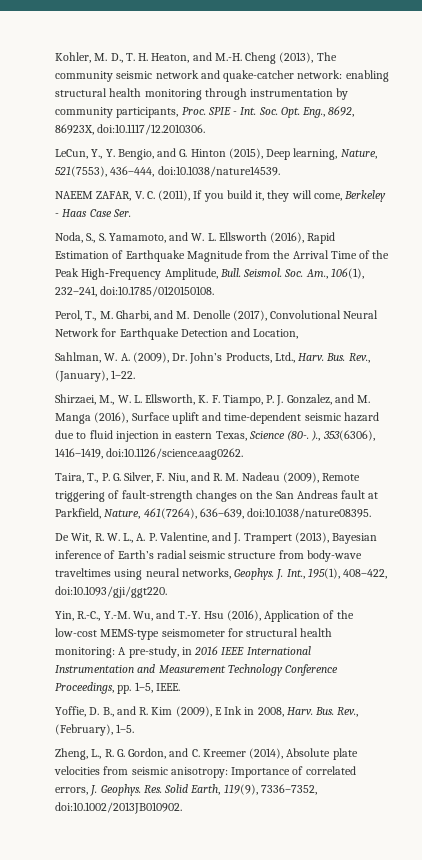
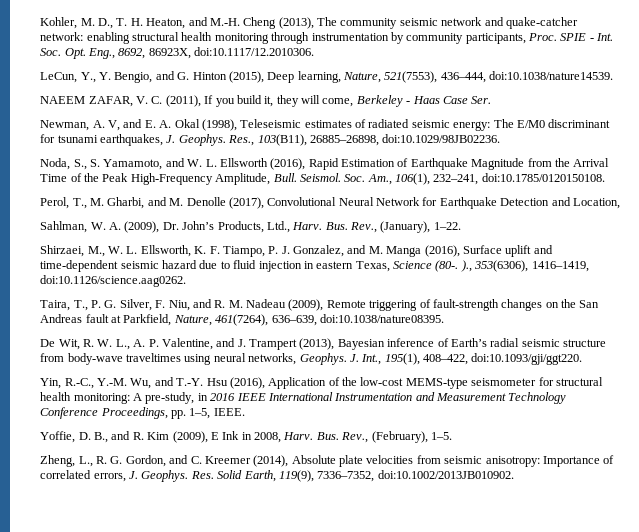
+ Newman, A. V, and E. A. Okal (1998), Teleseismic estimates of radiated seismic energy: The E/M0 discriminant for tsunami earthquakes, J. Geophys. Res., 103(B11), 26885–26898, doi:10.1029/98JB02236.

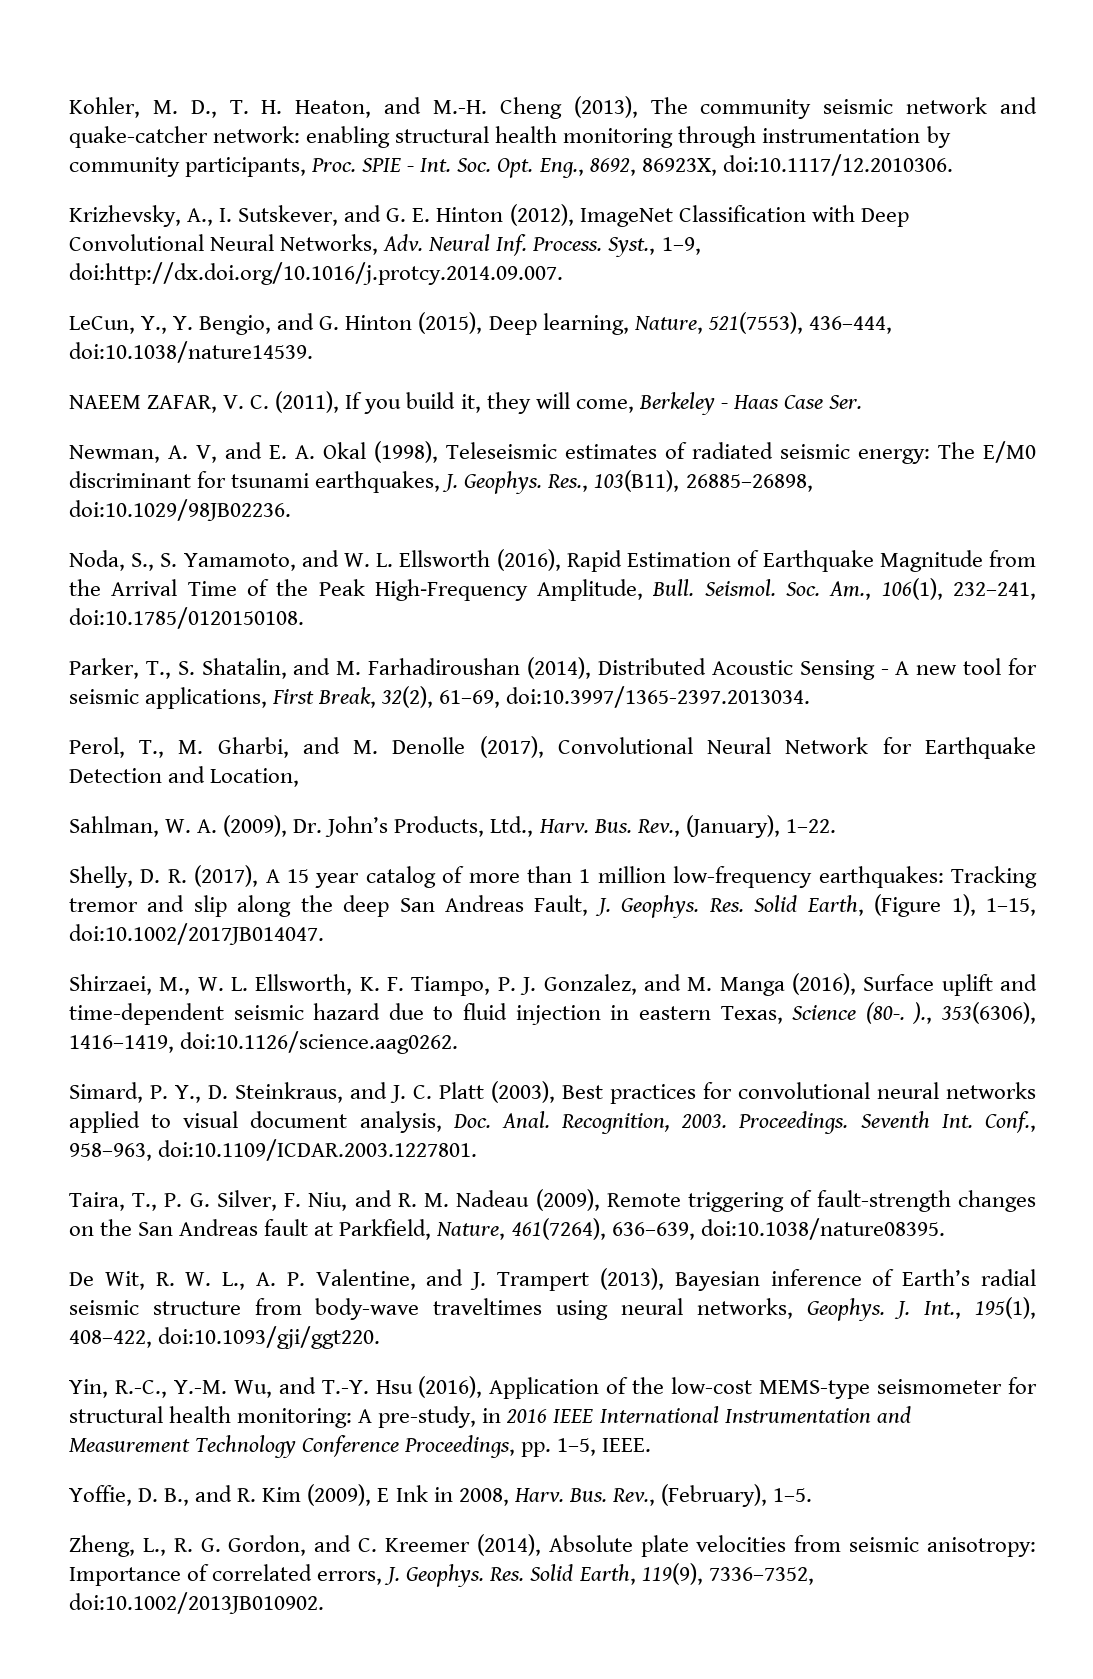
+ Krizhevsky, A., I. Sutskever, and G. E. Hinton (2012), ImageNet Classification with Deep Convolutional Neural Networks, Adv. Neural Inf. Process. Syst., 1–9, doi:http://dx.doi.org/10.1016/j.protcy.2014.09.007.
+ Parker, T., S. Shatalin, and M. Farhadiroushan (2014), Distributed Acoustic Sensing - A new tool for seismic applications, First Break, 32(2), 61–69, doi:10.3997/1365-2397.2013034.
+ Shelly, D. R. (2017), A 15 year catalog of more than 1 million low-frequency earthquakes: Tracking tremor and slip along the deep San Andreas Fault, J. Geophys. Res. Solid Earth, (Figure 1), 1–15, doi:10.1002/2017JB014047.
+ Simard, P. Y., D. Steinkraus, and J. C. Platt (2003), Best practices for convolutional neural networks applied to visual document analysis, Doc. Anal. Recognition, 2003. Proceedings. Seventh Int. Conf., 958–963, doi:10.1109/ICDAR.2003.1227801.

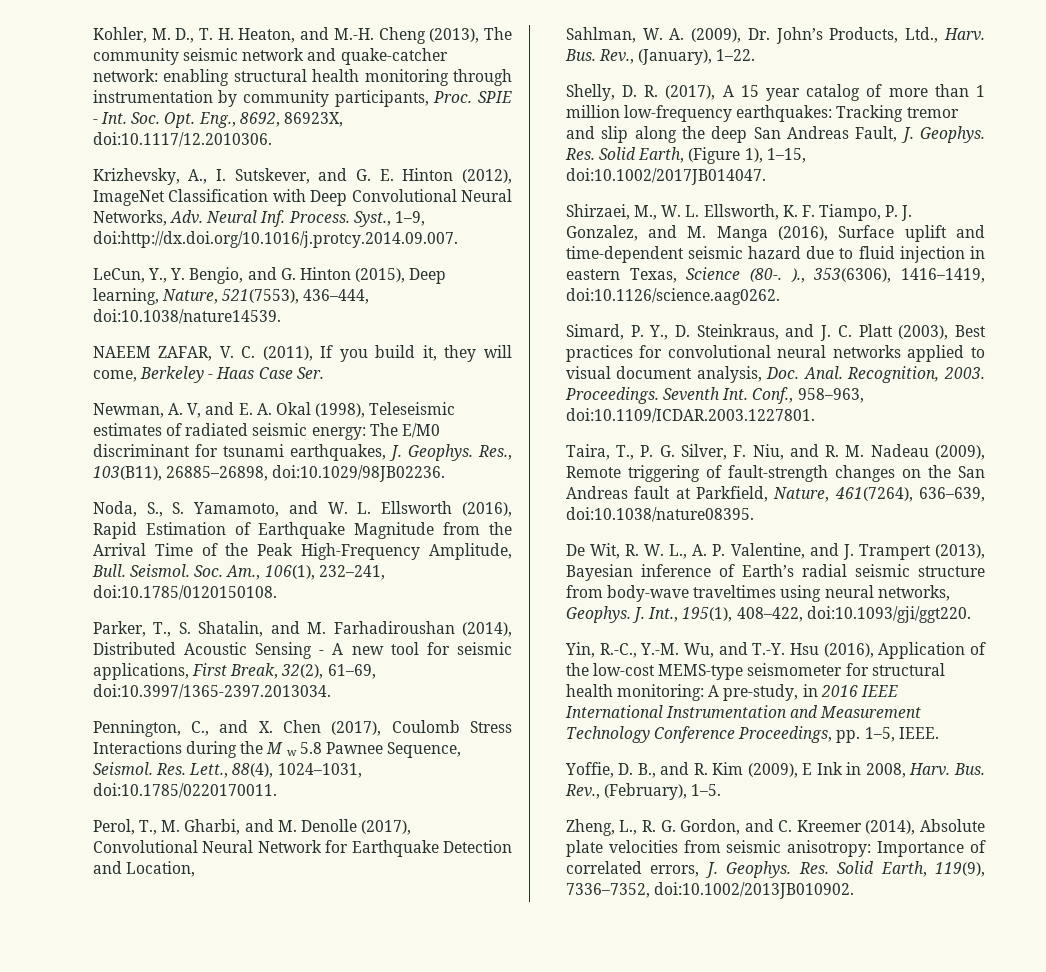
+ Pennington, C., and X. Chen (2017), Coulomb Stress Interactions during the M w 5.8 Pawnee Sequence, Seismol. Res. Lett., 88(4), 1024–1031, doi:10.1785/0220170011.

